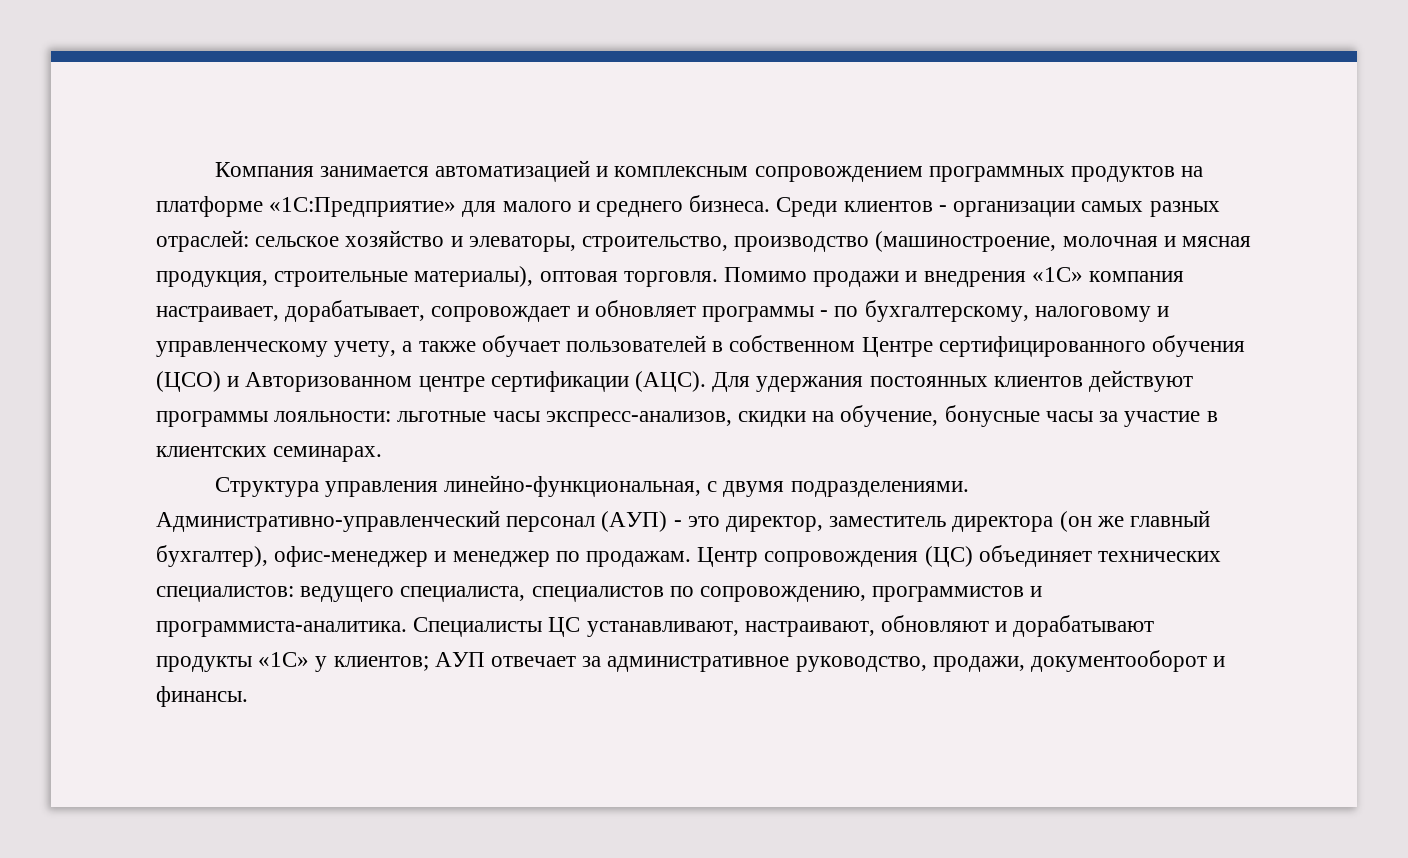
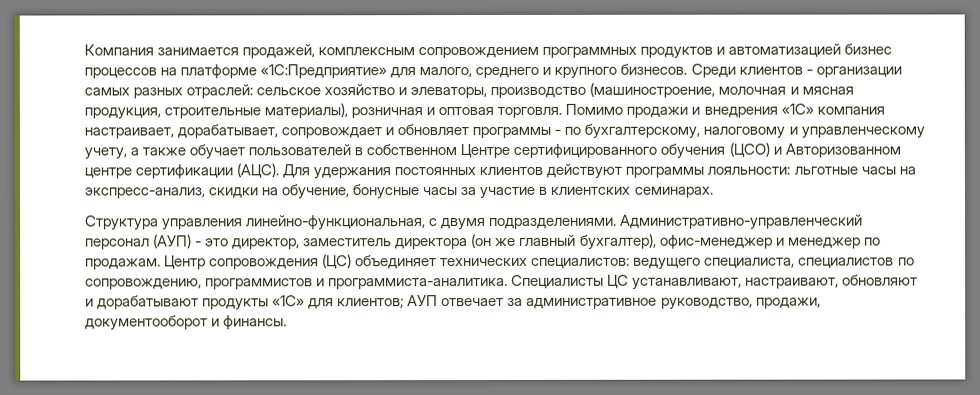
- Компания занимается автоматизацией и комплексным сопровождением программных продуктов на платформе «1С:Предприятие» для малого и среднего бизнеса.
+ Компания занимается продажей, комплексным сопровождением программных продуктов и автоматизацией бизнес процессов на платформе «1С:Предприятие» для малого, среднего и крупного бизнесов.
- Среди клиентов - организации самых разных отраслей: сельское хозяйство и элеваторы, строительство, производство (машиностроение, молочная и мясная продукция, строительные материалы), оптовая торговля.
+ Среди клиентов - организации самых разных отраслей: сельское хозяйство и элеваторы, производство (машиностроение, молочная и мясная продукция, строительные материалы), розничная и оптовая торговля.
- Для удержания постоянных клиентов действуют программы лояльности: льготные часы экспресс-анализов, скидки на обучение, бонусные часы за участие в клиентских семинарах.
+ Для удержания постоянных клиентов действуют программы лояльности: льготные часы на экспресс-анализ, скидки на обучение, бонусные часы за участие в клиентских семинарах.
- Специалисты ЦС устанавливают, настраивают, обновляют и дорабатывают продукты «1С» у клиентов; АУП отвечает за административное руководство, продажи, документооборот и финансы.
+ Специалисты ЦС устанавливают, настраивают, обновляют и дорабатывают продукты «1С» для клиентов; АУП отвечает за административное руководство, продажи, документооборот и финансы.

